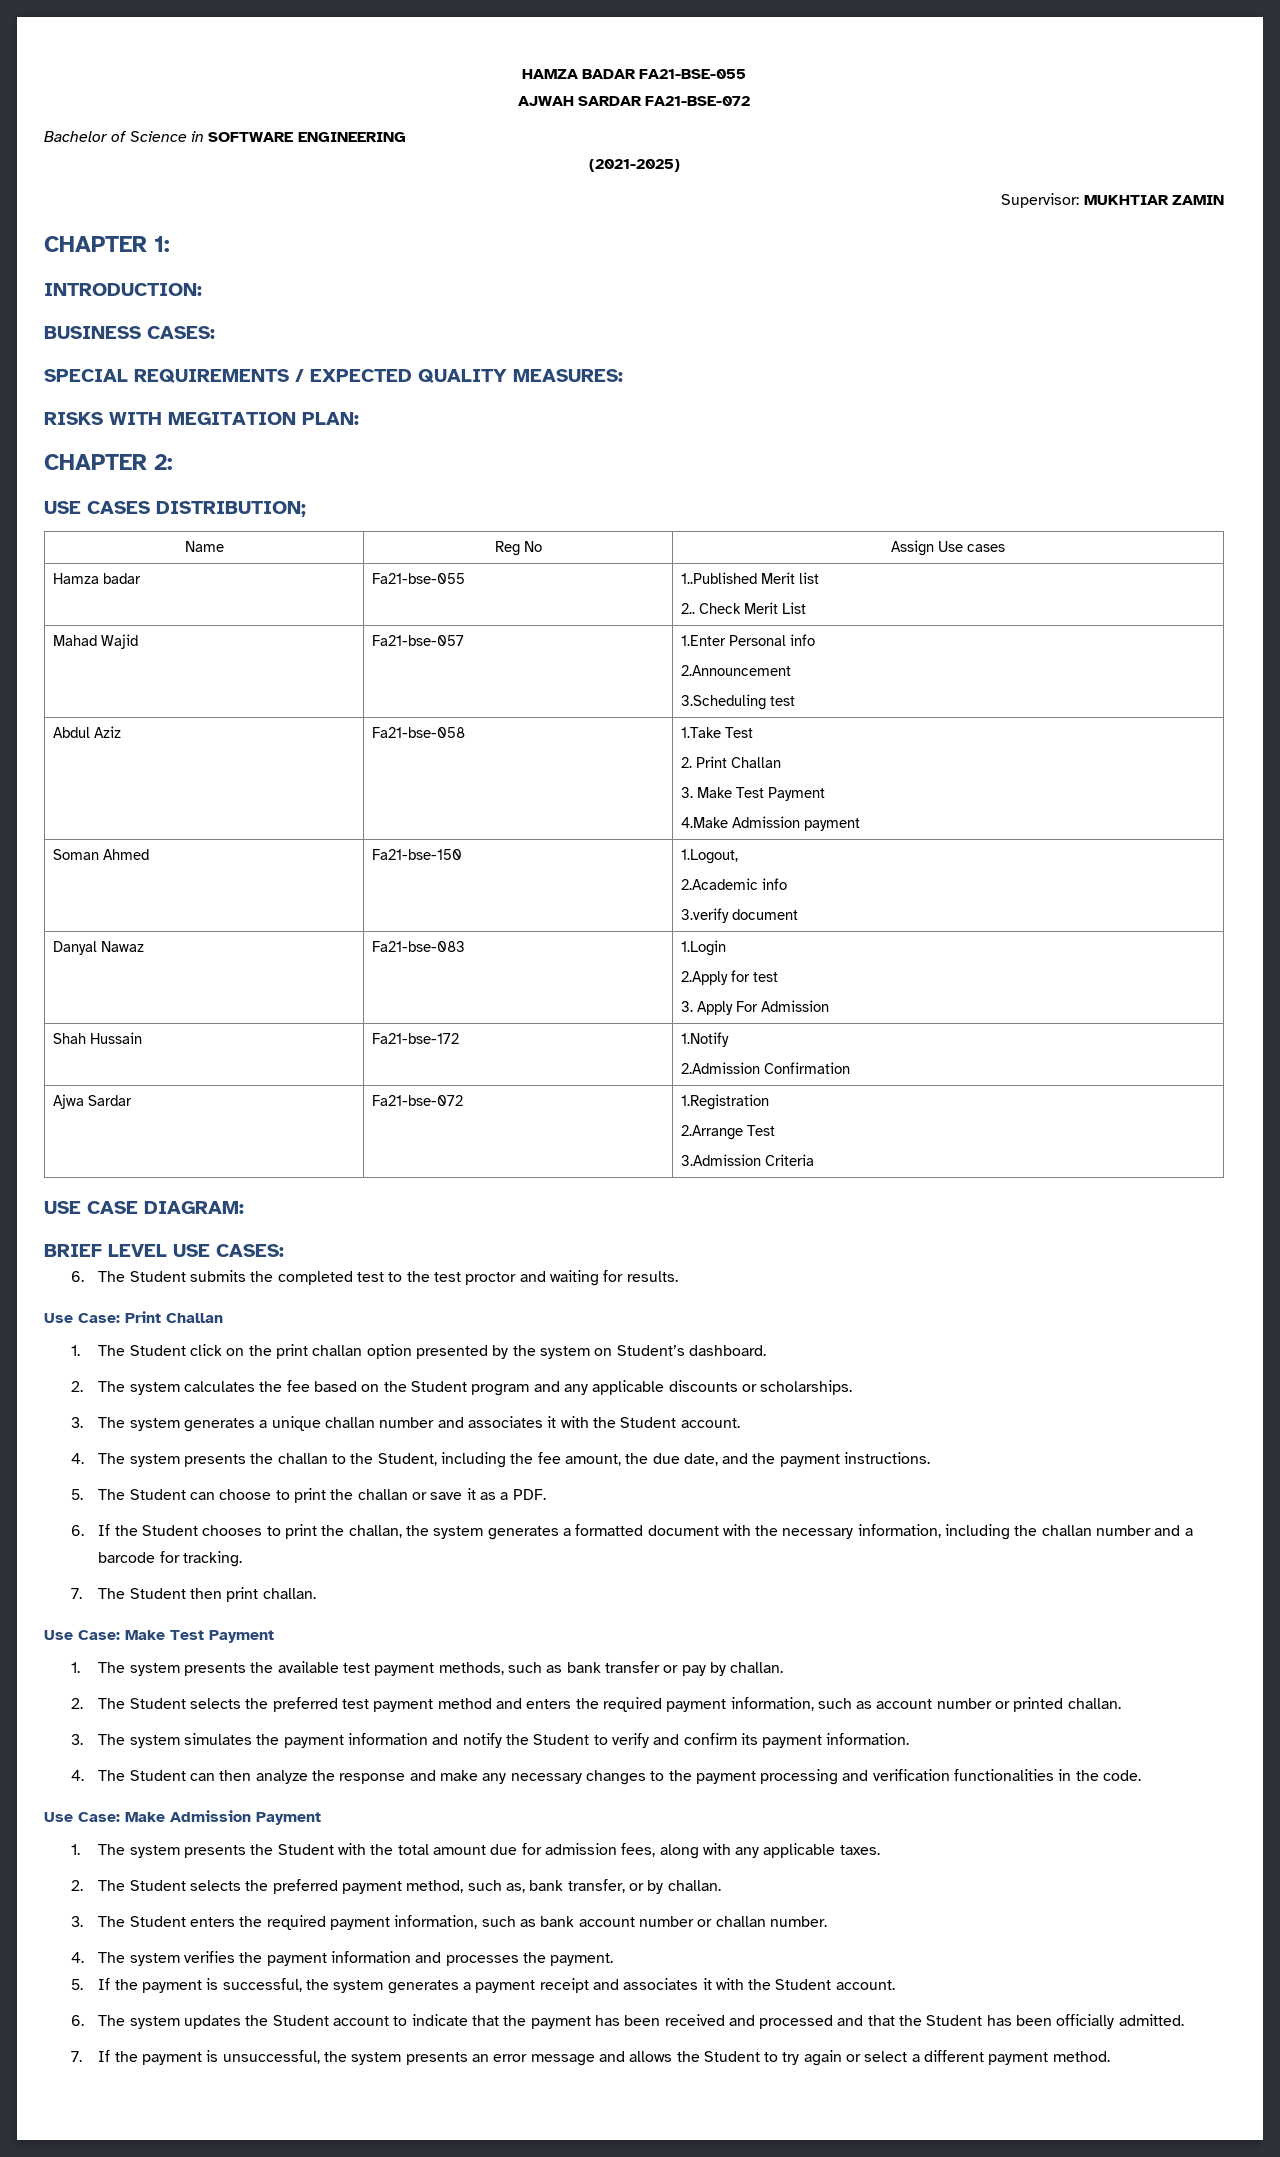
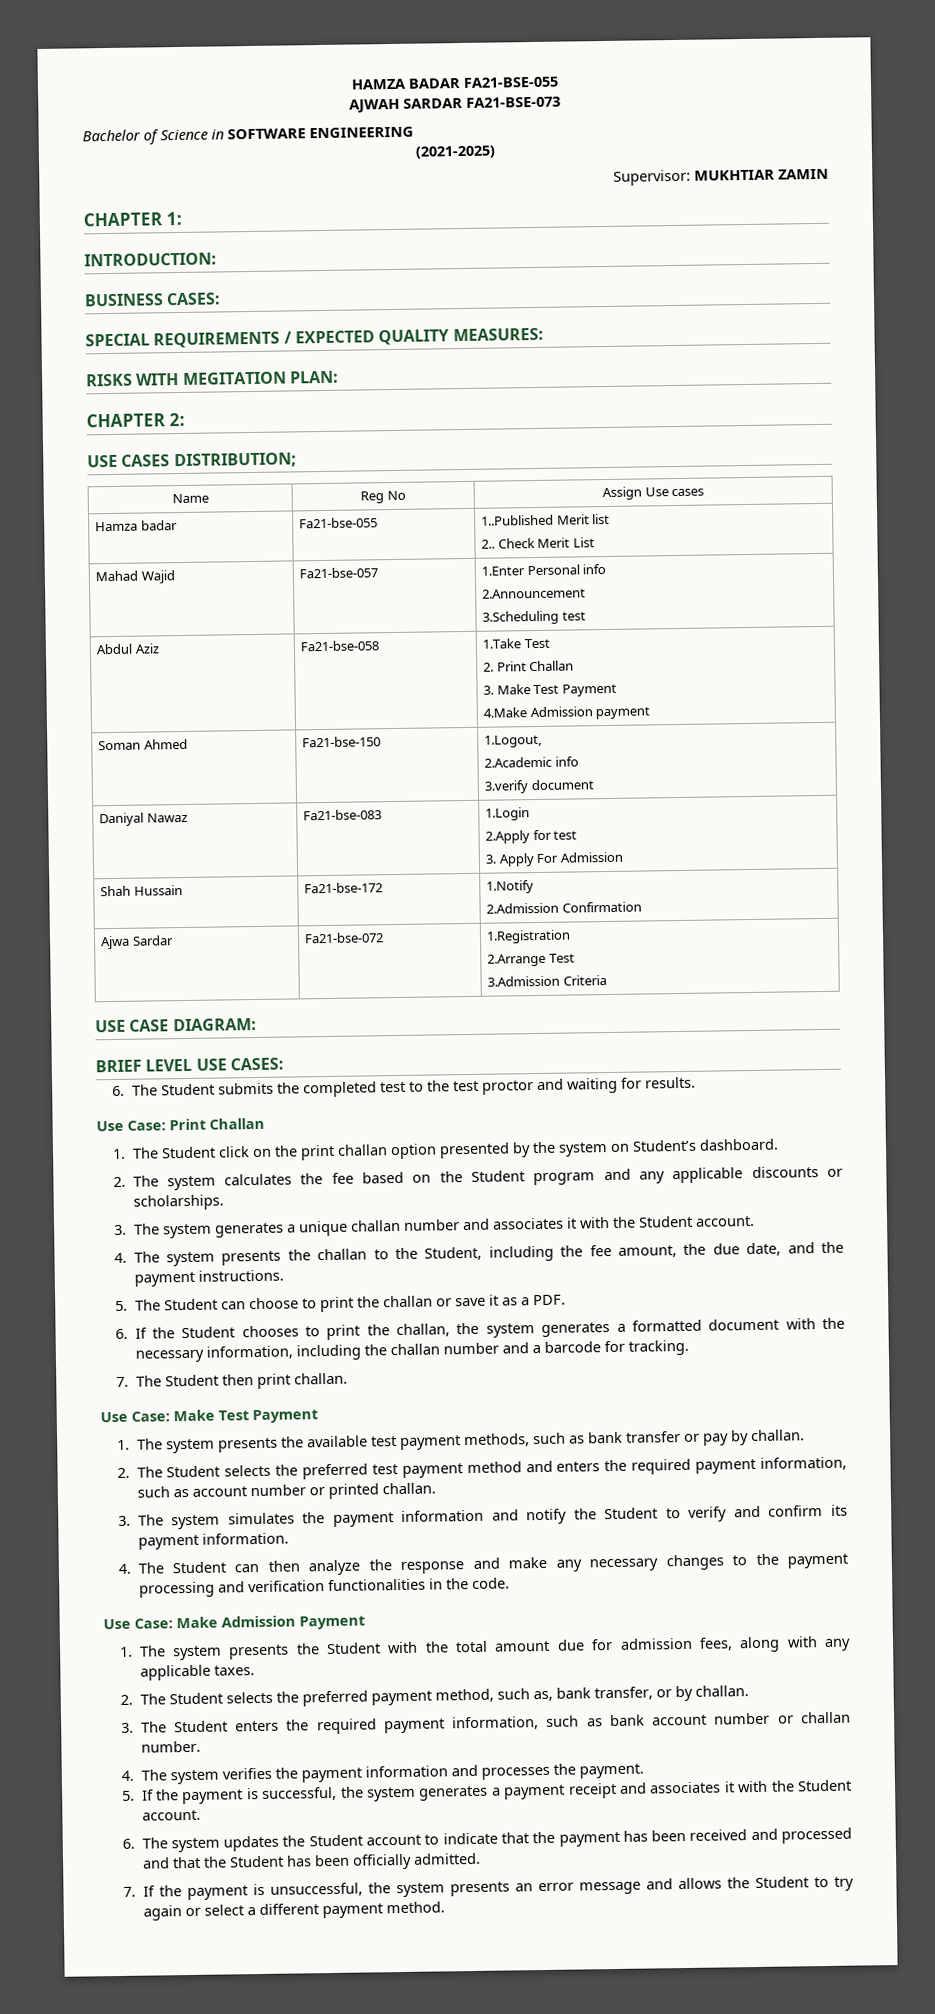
- AJWAH SARDAR FA21-BSE-072
+ AJWAH SARDAR FA21-BSE-073
- Danyal Nawaz | Fa21-bse-083 | 1.Login
+ Daniyal Nawaz | Fa21-bse-083 | 1.Login

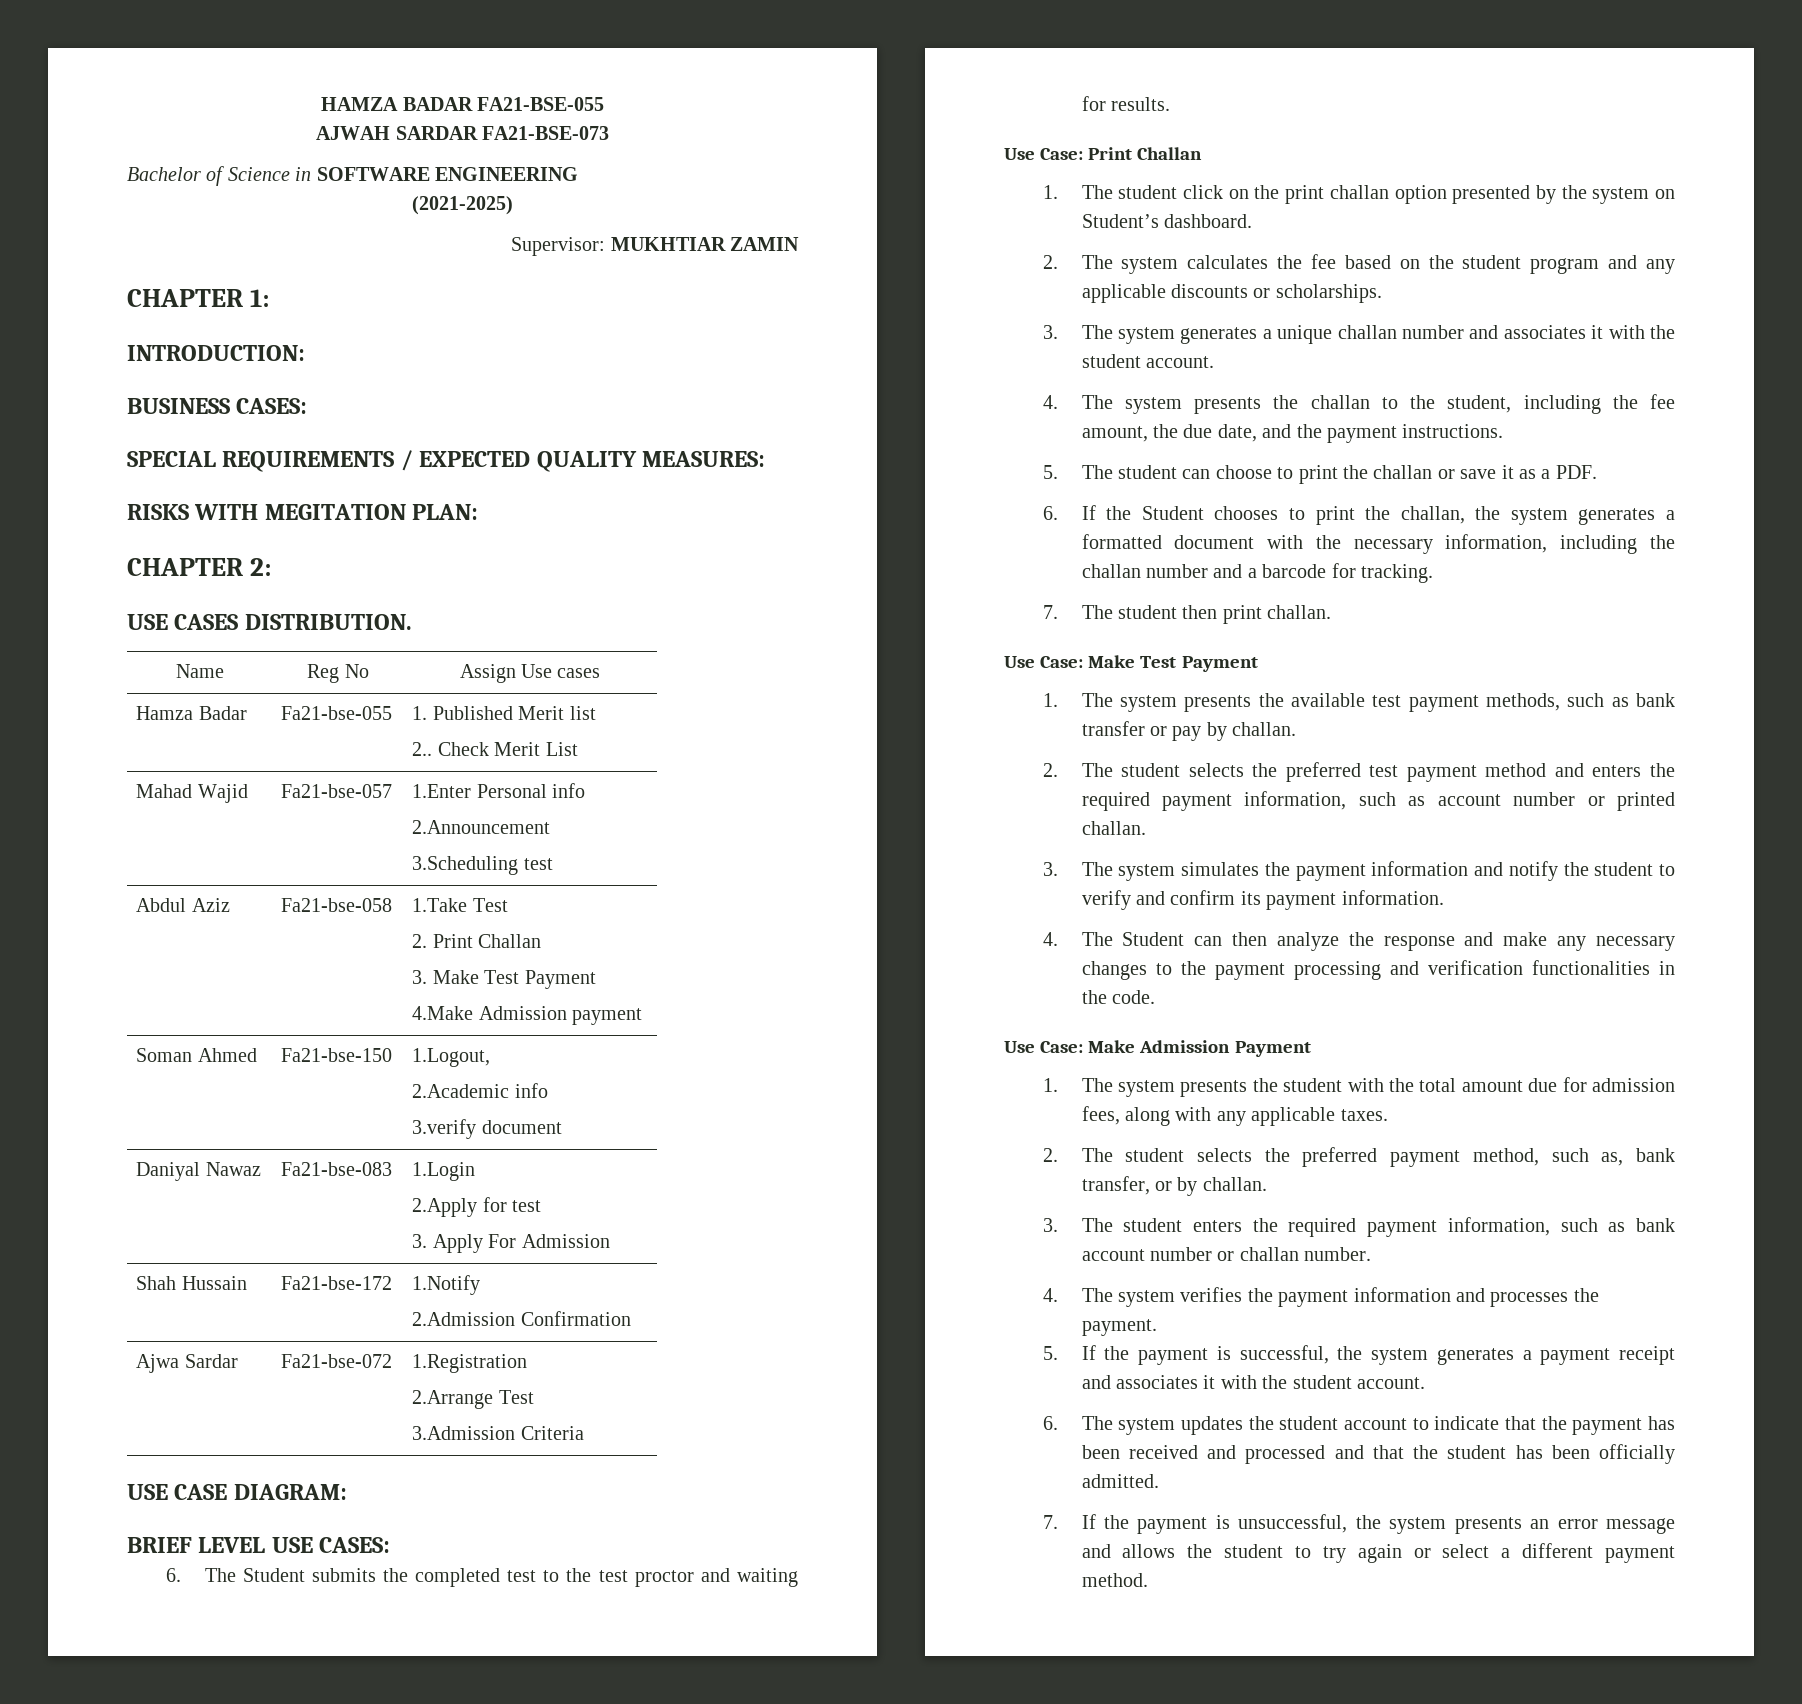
- USE CASES DISTRIBUTION;
+ USE CASES DISTRIBUTION.
- Hamza badar | Fa21-bse-055 | 1..Published Merit list
+ Hamza Badar | Fa21-bse-055 | 1. Published Merit list
- 1. The Student click on the print challan option presented by the system on Student’s dashboard.
+ 1. The student click on the print challan option presented by the system on Student’s dashboard.
- 2. The system calculates the fee based on the Student program and any applicable discounts or scholarships.
+ 2. The system calculates the fee based on the student program and any applicable discounts or scholarships.
- 3. The system generates a unique challan number and associates it with the Student account.
+ 3. The system generates a unique challan number and associates it with the student account.
- 4. The system presents the challan to the Student, including the fee amount, the due date, and the payment instructions.
+ 4. The system presents the challan to the student, including the fee amount, the due date, and the payment instructions.
- 5. The Student can choose to print the challan or save it as a PDF.
+ 5. The student can choose to print the challan or save it as a PDF.
- 7. The Student then print challan.
+ 7. The student then print challan.
- 2. The Student selects the preferred test payment method and enters the required payment information, such as account number or printed challan.
+ 2. The student selects the preferred test payment method and enters the required payment information, such as account number or printed challan.
- 3. The system simulates the payment information and notify the Student to verify and confirm its payment information.
+ 3. The system simulates the payment information and notify the student to verify and confirm its payment information.
- 1. The system presents the Student with the total amount due for admission fees, along with any applicable taxes.
+ 1. The system presents the student with the total amount due for admission fees, along with any applicable taxes.
- 2. The Student selects the preferred payment method, such as, bank transfer, or by challan.
+ 2. The student selects the preferred payment method, such as, bank transfer, or by challan.
- 3. The Student enters the required payment information, such as bank account number or challan number.
+ 3. The student enters the required payment information, such as bank account number or challan number.
- 5. If the payment is successful, the system generates a payment receipt and associates it with the Student account.
+ 5. If the payment is successful, the system generates a payment receipt and associates it with the student account.
- 6. The system updates the Student account to indicate that the payment has been received and processed and that the Student has been officially admitted.
+ 6. The system updates the student account to indicate that the payment has been received and processed and that the student has been officially admitted.
- 7. If the payment is unsuccessful, the system presents an error message and allows the Student to try again or select a different payment method.
+ 7. If the payment is unsuccessful, the system presents an error message and allows the student to try again or select a different payment method.

